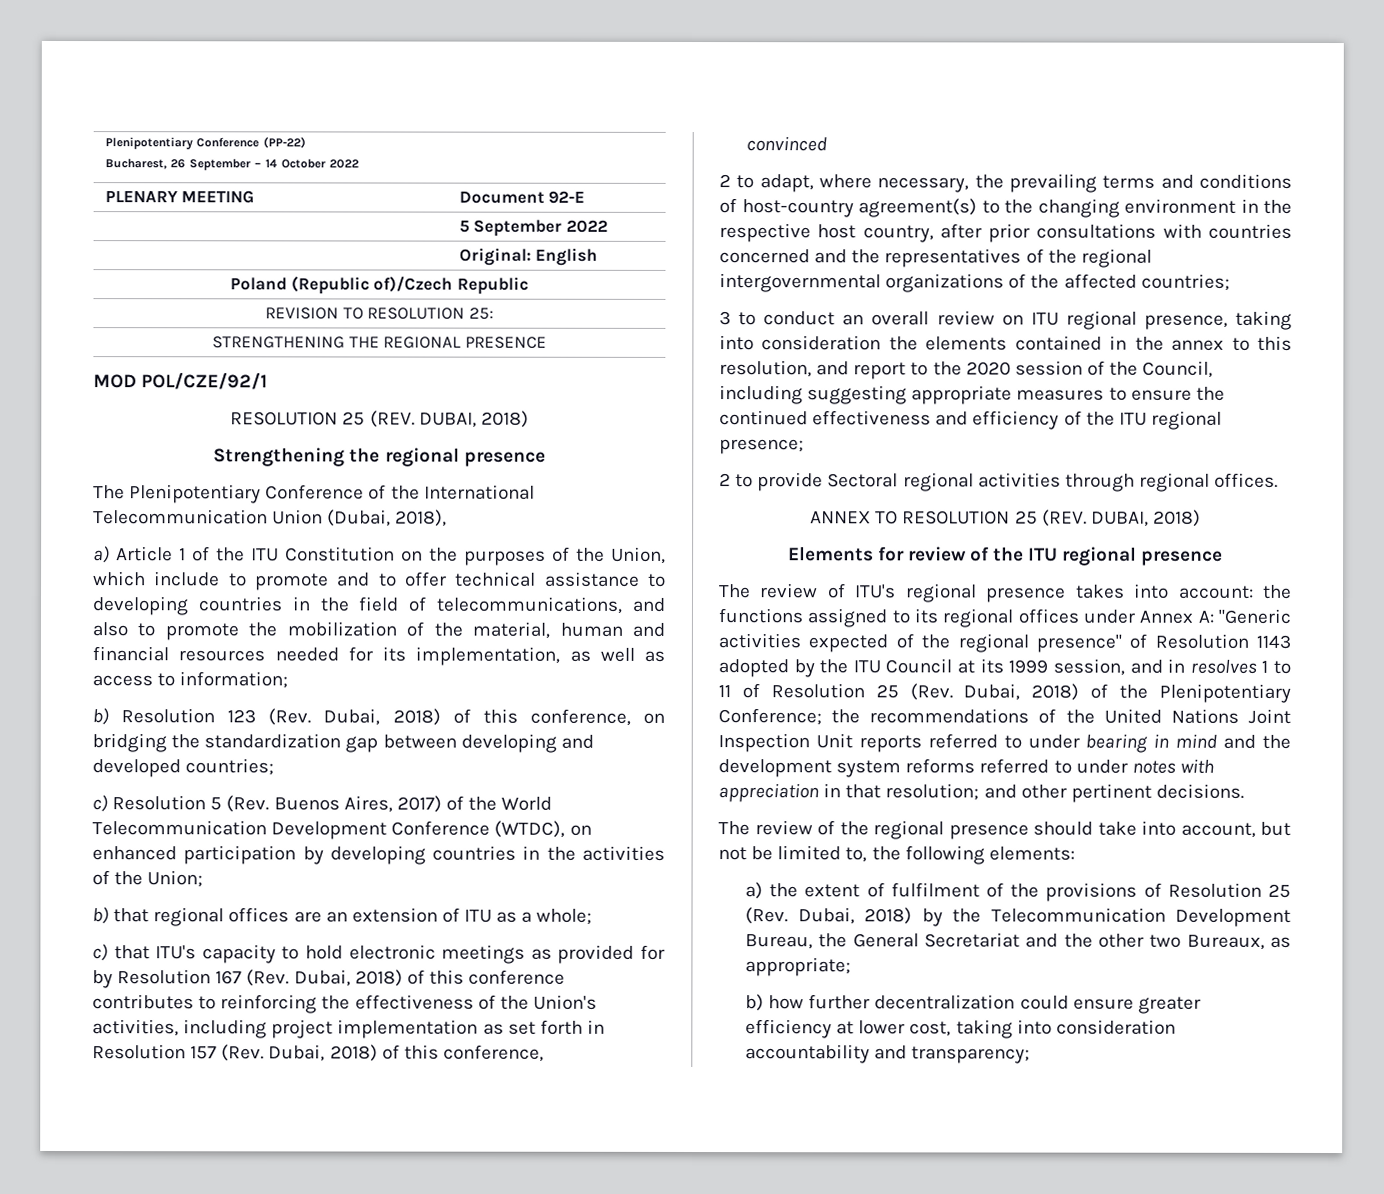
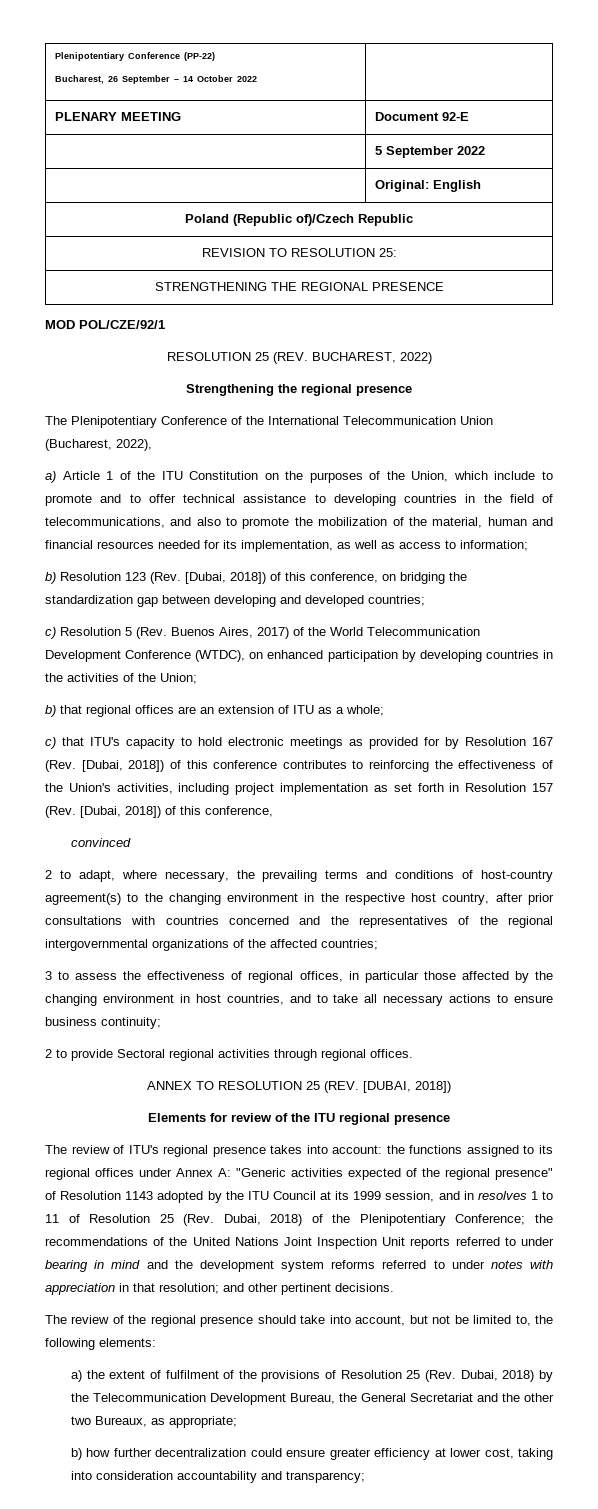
  MOD POL/CZE/92/1
- RESOLUTION 25 (REV. DUBAI, 2018)
+ RESOLUTION 25 (REV. BUCHAREST, 2022)
- The Plenipotentiary Conference of the International Telecommunication Union (Dubai, 2018),
+ The Plenipotentiary Conference of the International Telecommunication Union (Bucharest, 2022),
- b) Resolution 123 (Rev. Dubai, 2018) of this conference, on bridging the standardization gap between developing and developed countries;
+ b) Resolution 123 (Rev. [Dubai, 2018]) of this conference, on bridging the standardization gap between developing and developed countries;
- c) that ITU's capacity to hold electronic meetings as provided for by Resolution 167 (Rev. Dubai, 2018) of this conference contributes to reinforcing the effectiveness of the Union's activities, including project implementation as set forth in Resolution 157 (Rev. Dubai, 2018) of this conference,
+ c) that ITU's capacity to hold electronic meetings as provided for by Resolution 167 (Rev. [Dubai, 2018]) of this conference contributes to reinforcing the effectiveness of the Union's activities, including project implementation as set forth in Resolution 157 (Rev. [Dubai, 2018]) of this conference,
- 3 to conduct an overall review on ITU regional presence, taking into consideration the elements contained in the annex to this resolution, and report to the 2020 session of the Council, including suggesting appropriate measures to ensure the continued effectiveness and efficiency of the ITU regional presence;
+ 3 to assess the effectiveness of regional offices, in particular those affected by the changing environment in host countries, and to take all necessary actions to ensure business continuity;
- ANNEX TO RESOLUTION 25 (REV. DUBAI, 2018)
+ ANNEX TO RESOLUTION 25 (REV. [DUBAI, 2018])

